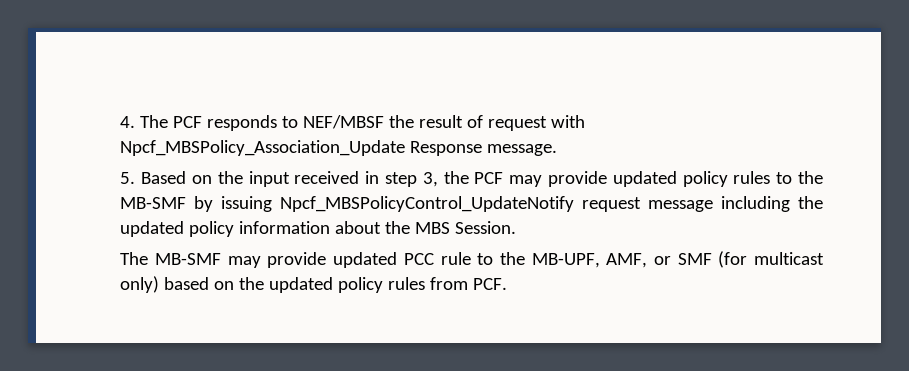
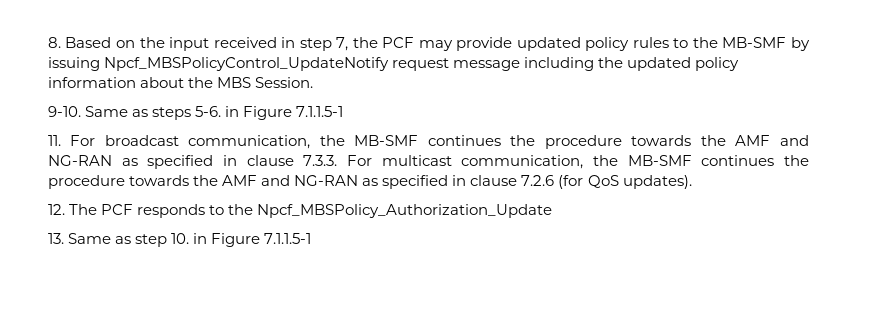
- 4. The PCF responds to NEF/MBSF the result of request with Npcf_MBSPolicy_Association_Update Response message.
- 5. Based on the input received in step 3, the PCF may provide updated policy rules to the MB-SMF by issuing Npcf_MBSPolicyControl_UpdateNotify request message including the updated policy information about the MBS Session.
+ 8. Based on the input received in step 7, the PCF may provide updated policy rules to the MB-SMF by issuing Npcf_MBSPolicyControl_UpdateNotify request message including the updated policy information about the MBS Session.
- The MB-SMF may provide updated PCC rule to the MB-UPF, AMF, or SMF (for multicast only) based on the updated policy rules from PCF.
+ 9-10. Same as steps 5-6. in Figure 7.1.1.5-1
+ 11. For broadcast communication, the MB-SMF continues the procedure towards the AMF and NG-RAN as specified in clause 7.3.3. For multicast communication, the MB-SMF continues the procedure towards the AMF and NG-RAN as specified in clause 7.2.6 (for QoS updates).
+ 12. The PCF responds to the Npcf_MBSPolicy_Authorization_Update
+ 13. Same as step 10. in Figure 7.1.1.5-1

